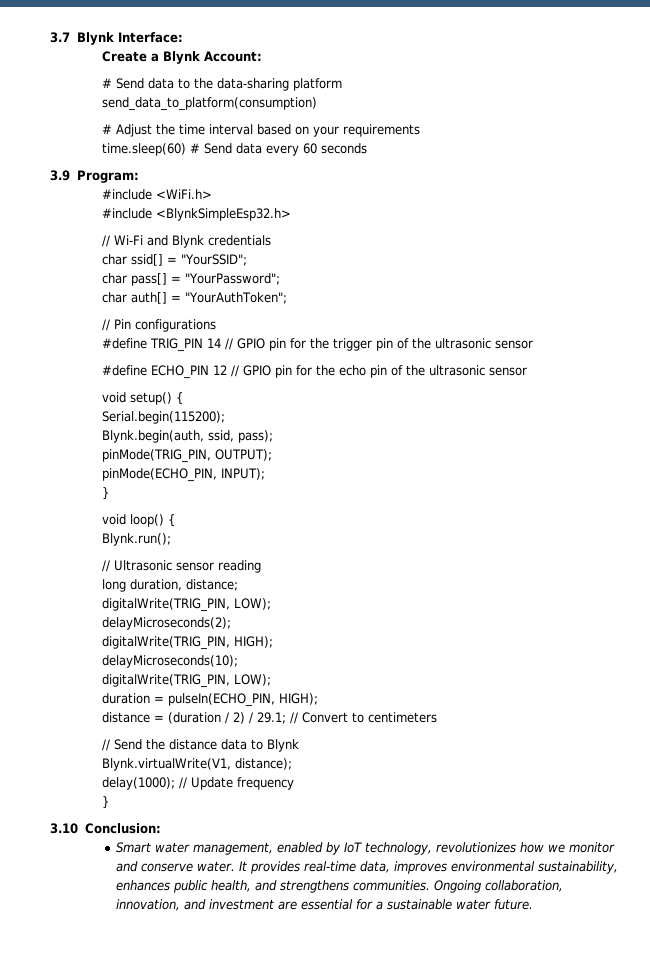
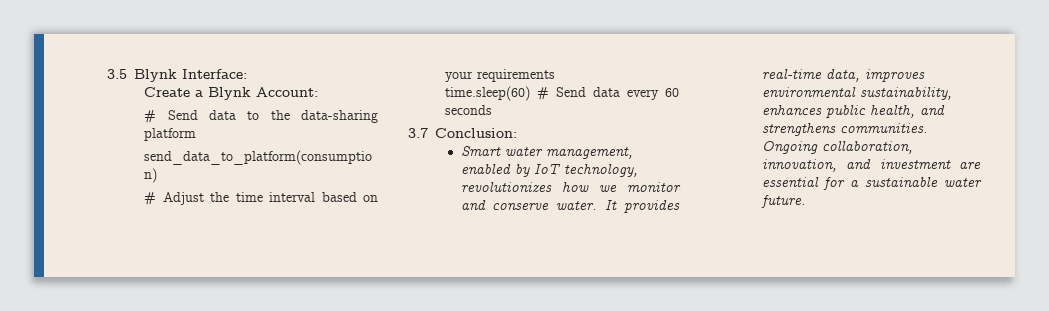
- 3.7 Blynk Interface:
+ 3.5 Blynk Interface:
- 3.9 Program:
- #include <WiFi.h>
- #include <BlynkSimpleEsp32.h>
- // Wi-Fi and Blynk credentials
- char ssid[] = "YourSSID";
- char pass[] = "YourPassword";
- char auth[] = "YourAuthToken";
- // Pin configurations
- #define TRIG_PIN 14 // GPIO pin for the trigger pin of the ultrasonic sensor
- #define ECHO_PIN 12 // GPIO pin for the echo pin of the ultrasonic sensor
- void setup() {
- Serial.begin(115200);
- Blynk.begin(auth, ssid, pass);
- pinMode(TRIG_PIN, OUTPUT);
- pinMode(ECHO_PIN, INPUT);
- }
- void loop() {
- Blynk.run();
- // Ultrasonic sensor reading
- long duration, distance;
- digitalWrite(TRIG_PIN, LOW);
- delayMicroseconds(2);
- digitalWrite(TRIG_PIN, HIGH);
- delayMicroseconds(10);
- digitalWrite(TRIG_PIN, LOW);
- duration = pulseIn(ECHO_PIN, HIGH);
- distance = (duration / 2) / 29.1; // Convert to centimeters
- // Send the distance data to Blynk
- Blynk.virtualWrite(V1, distance);
- delay(1000); // Update frequency
- }
- 3.10 Conclusion:
+ 3.7 Conclusion:

